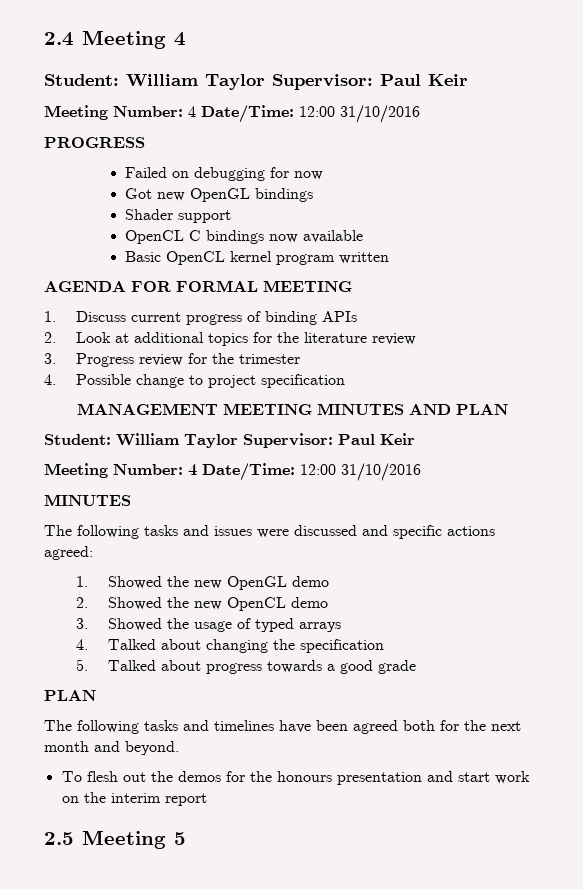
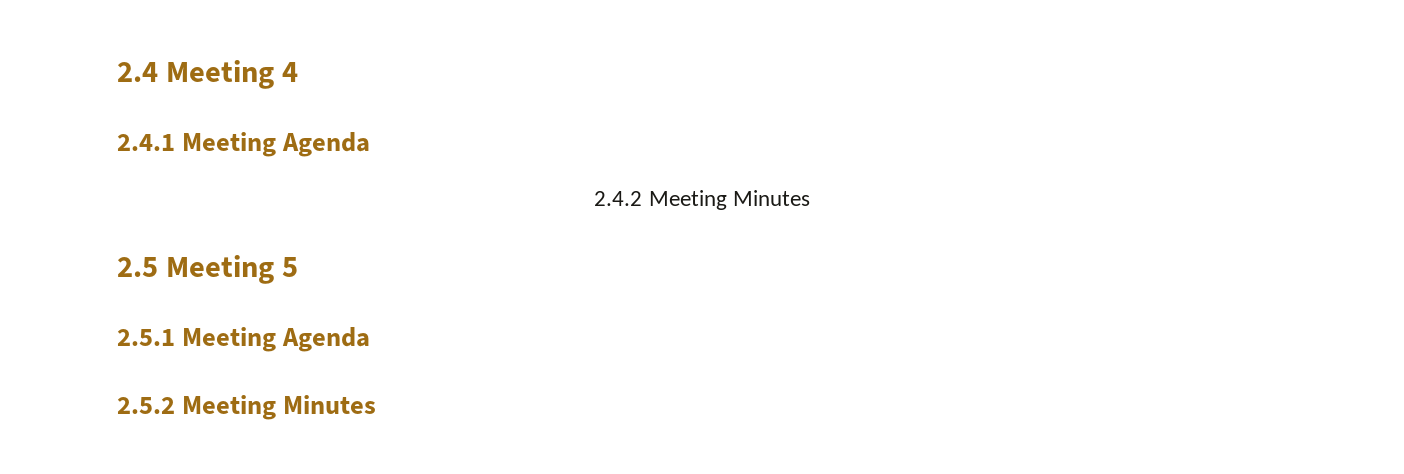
  2.4 Meeting 4
- Student: William Taylor Supervisor: Paul Keir
- Meeting Number: 4 Date/Time: 12:00 31/10/2016
- PROGRESS
- Failed on debugging for now
- Got new OpenGL bindings
- Shader support
- OpenCL C bindings now available
- Basic OpenCL kernel program written
- AGENDA FOR FORMAL MEETING
- 1. Discuss current progress of binding APIs
- 2. Look at additional topics for the literature review
- 3. Progress review for the trimester
- 4. Possible change to project specification
- MANAGEMENT MEETING MINUTES AND PLAN
- Student: William Taylor Supervisor: Paul Keir
- Meeting Number: 4 Date/Time: 12:00 31/10/2016
- MINUTES
- The following tasks and issues were discussed and specific actions agreed:
- 1. Showed the new OpenGL demo
- 2. Showed the new OpenCL demo
- 3. Showed the usage of typed arrays
- 4. Talked about changing the specification
- 5. Talked about progress towards a good grade
- PLAN
- The following tasks and timelines have been agreed both for the next month and beyond.
- To flesh out the demos for the honours presentation and start work on the interim report
+ 2.4.1 Meeting Agenda
+ 2.4.2 Meeting Minutes
  2.5 Meeting 5
+ 2.5.1 Meeting Agenda
+ 2.5.2 Meeting Minutes

